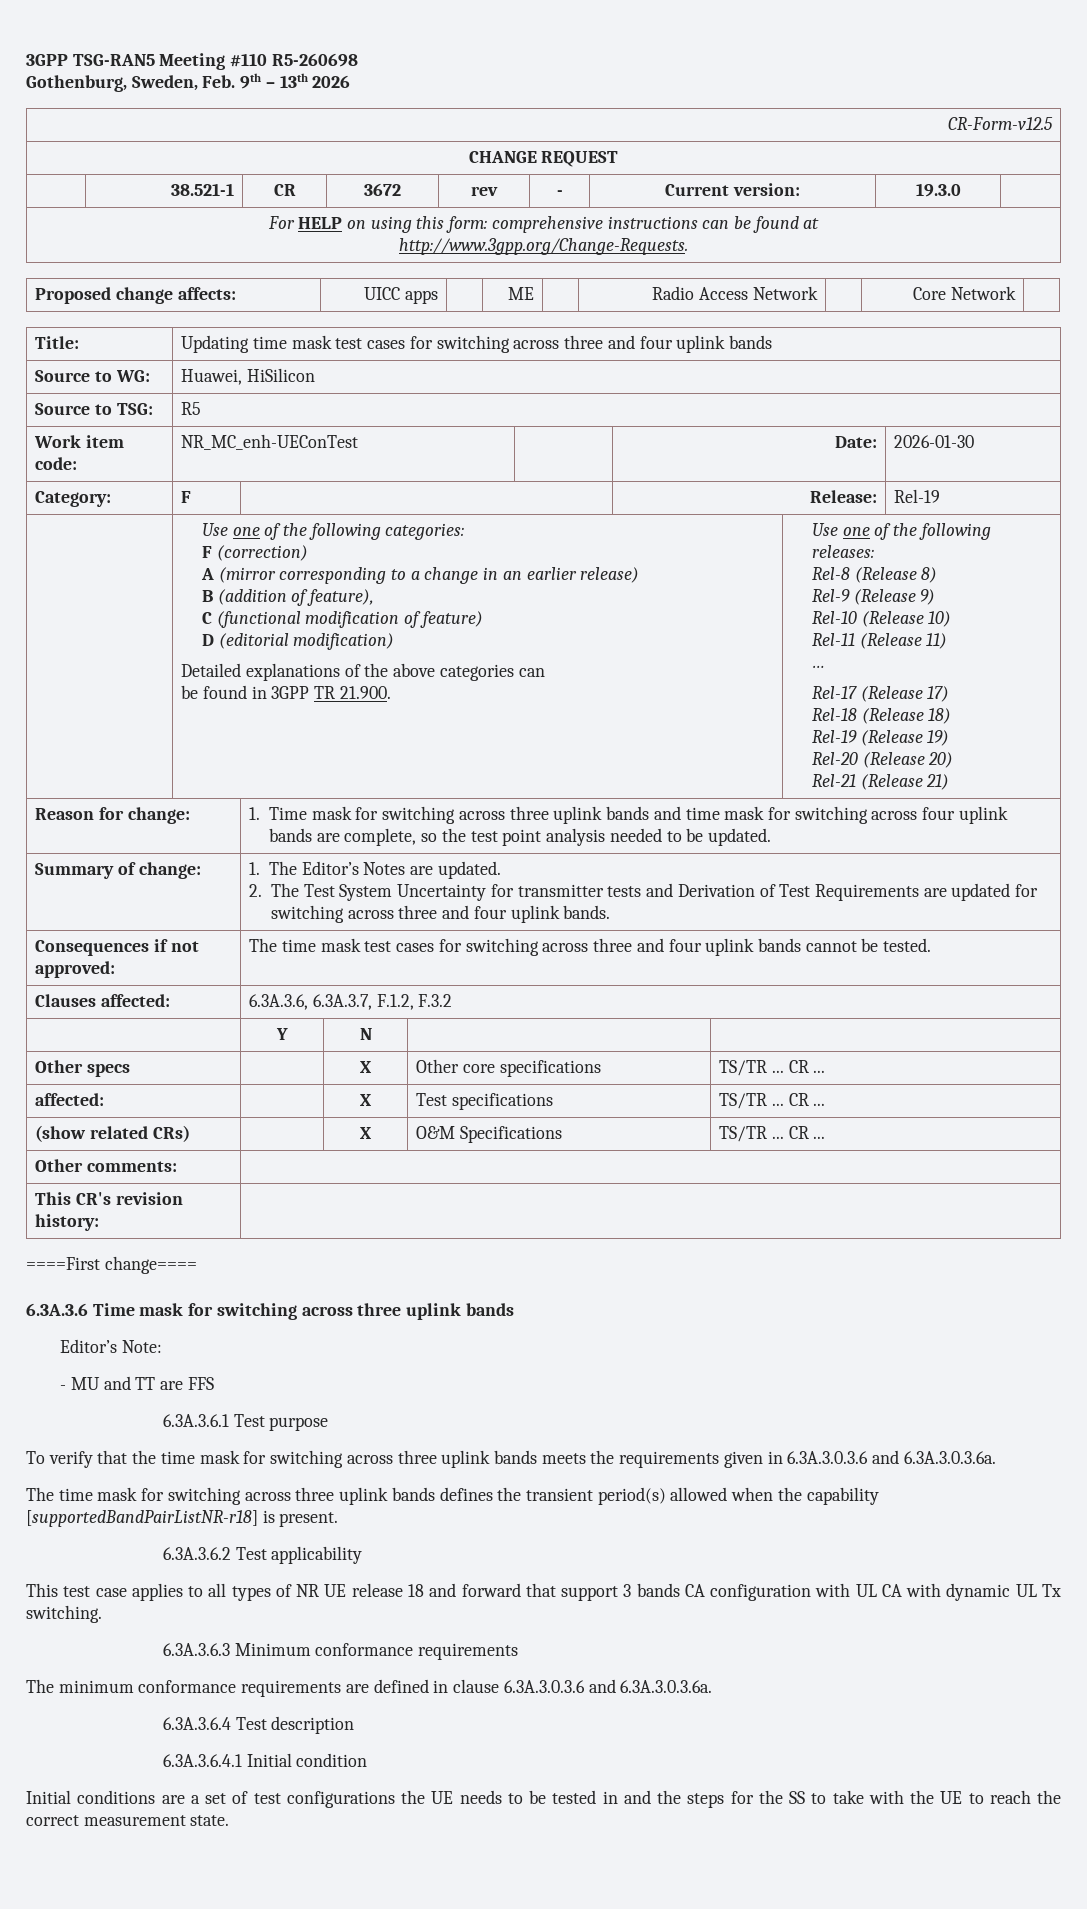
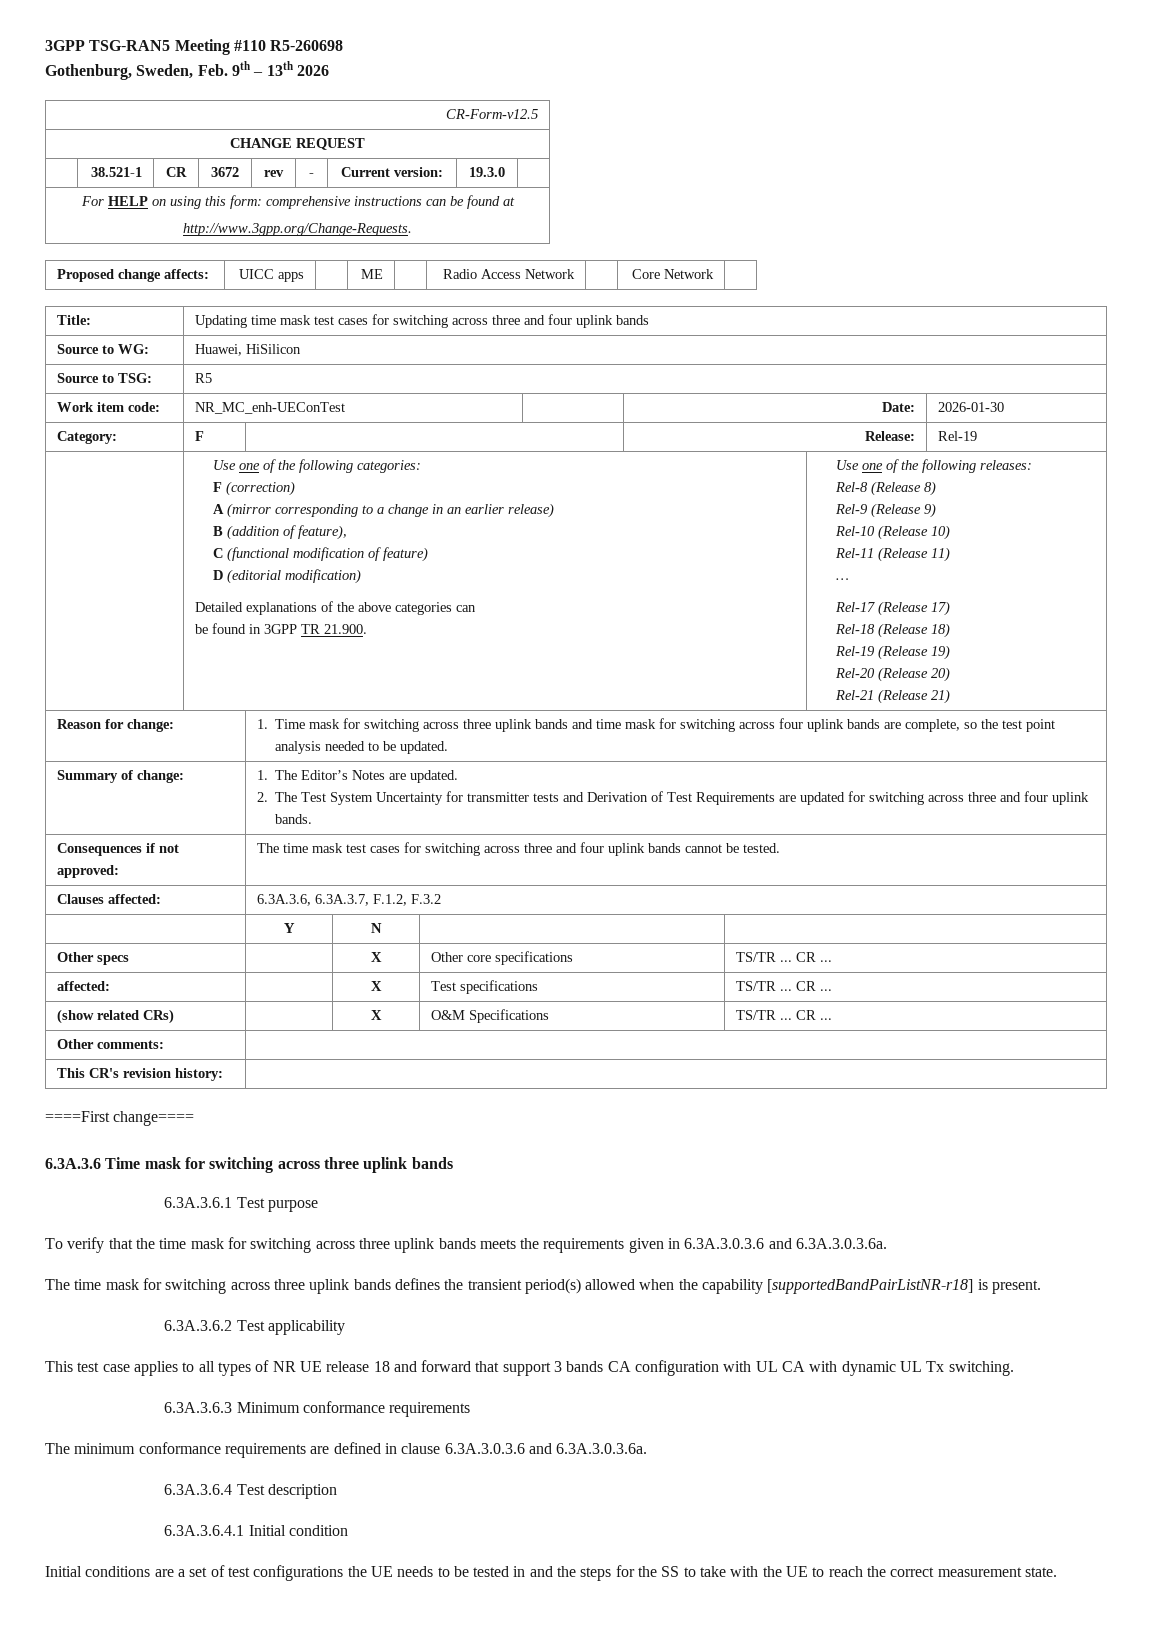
- Editor’s Note:
- - MU and TT are FFS

